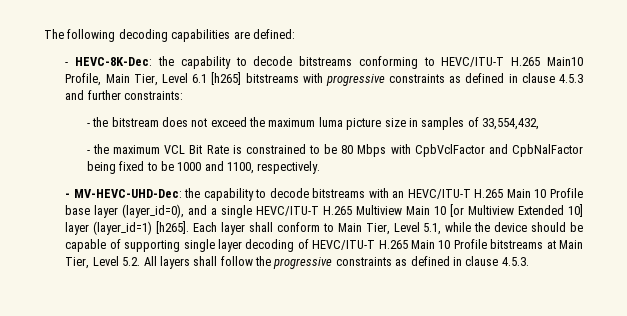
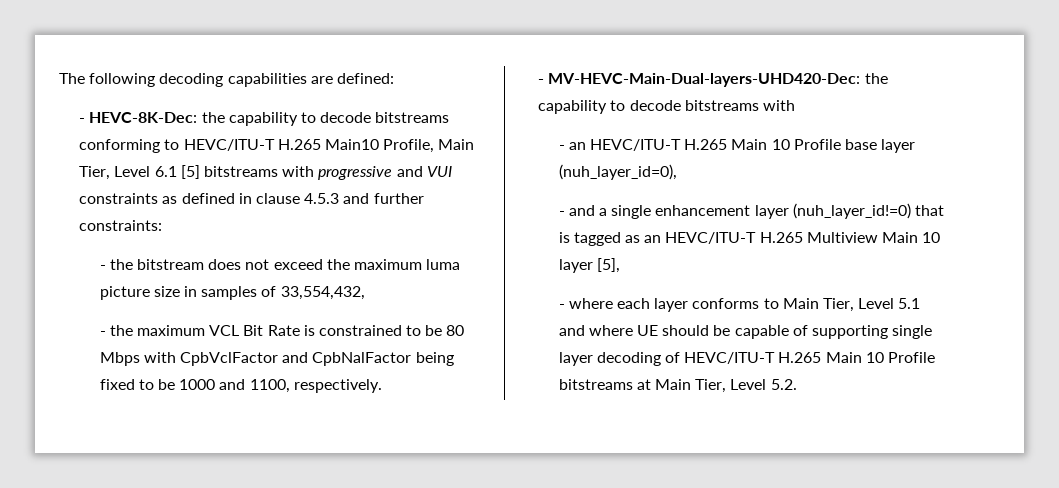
- - HEVC-8K-Dec: the capability to decode bitstreams conforming to HEVC/ITU-T H.265 Main10 Profile, Main Tier, Level 6.1 [h265] bitstreams with progressive constraints as defined in clause 4.5.3 and further constraints:
+ - HEVC-8K-Dec: the capability to decode bitstreams conforming to HEVC/ITU-T H.265 Main10 Profile, Main Tier, Level 6.1 [5] bitstreams with progressive and VUI constraints as defined in clause 4.5.3 and further constraints:
- - MV-HEVC-UHD-Dec: the capability to decode bitstreams with an HEVC/ITU-T H.265 Main 10 Profile base layer (layer_id=0), and a single HEVC/ITU-T H.265 Multiview Main 10 [or Multiview Extended 10] layer (layer_id=1) [h265]. Each layer shall conform to Main Tier, Level 5.1, while the device should be capable of supporting single layer decoding of HEVC/ITU-T H.265 Main 10 Profile bitstreams at Main Tier, Level 5.2. All layers shall follow the progressive constraints as defined in clause 4.5.3.
+ - MV-HEVC-Main-Dual-layers-UHD420-Dec: the capability to decode bitstreams with
+ - an HEVC/ITU-T H.265 Main 10 Profile base layer (nuh_layer_id=0),
+ - and a single enhancement layer (nuh_layer_id!=0) that is tagged as an HEVC/ITU-T H.265 Multiview Main 10 layer [5],
+ - where each layer conforms to Main Tier, Level 5.1 and where UE should be capable of supporting single layer decoding of HEVC/ITU-T H.265 Main 10 Profile bitstreams at Main Tier, Level 5.2.

